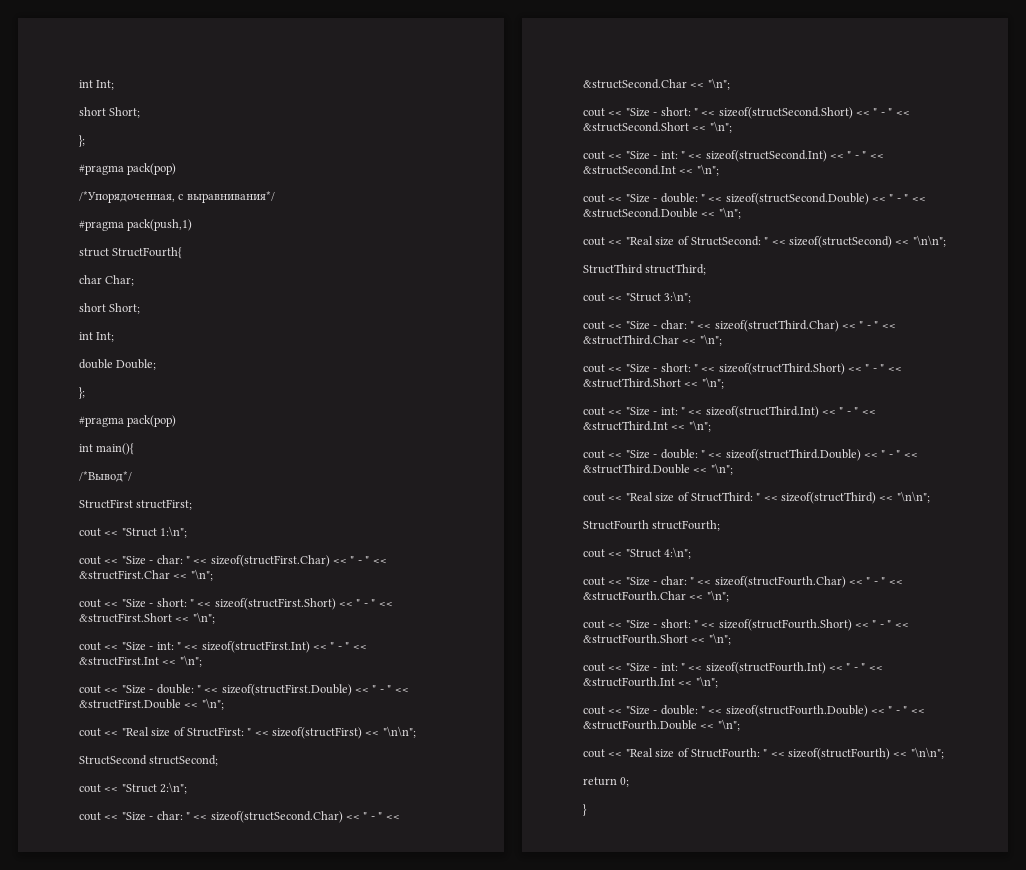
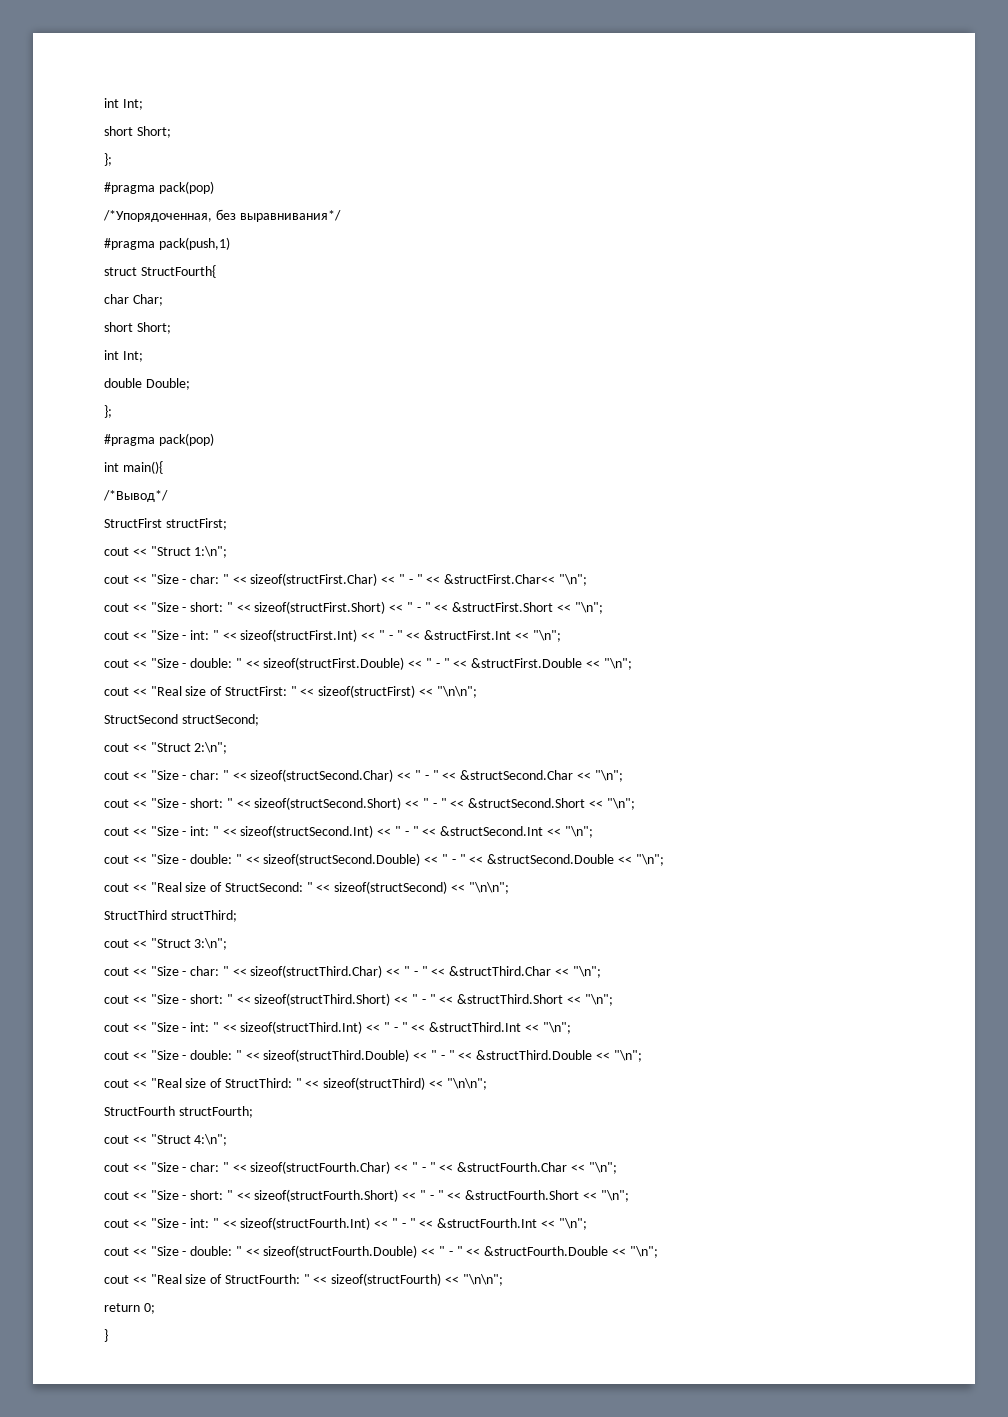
- /*Упорядоченная, c выравнивания*/
+ /*Упорядоченная, без выравнивания*/
- cout << "Size - char: " << sizeof(structFirst.Char) << " - " << &structFirst.Char << "\n";
+ cout << "Size - char: " << sizeof(structFirst.Char) << " - " << &structFirst.Char<< "\n";

